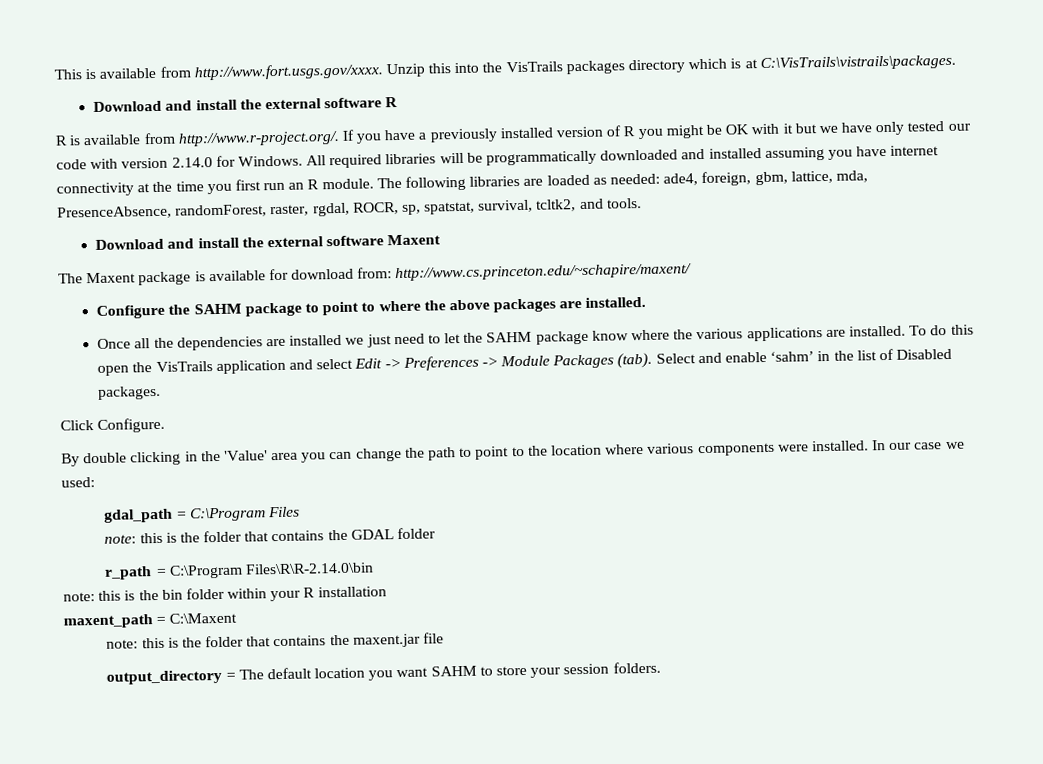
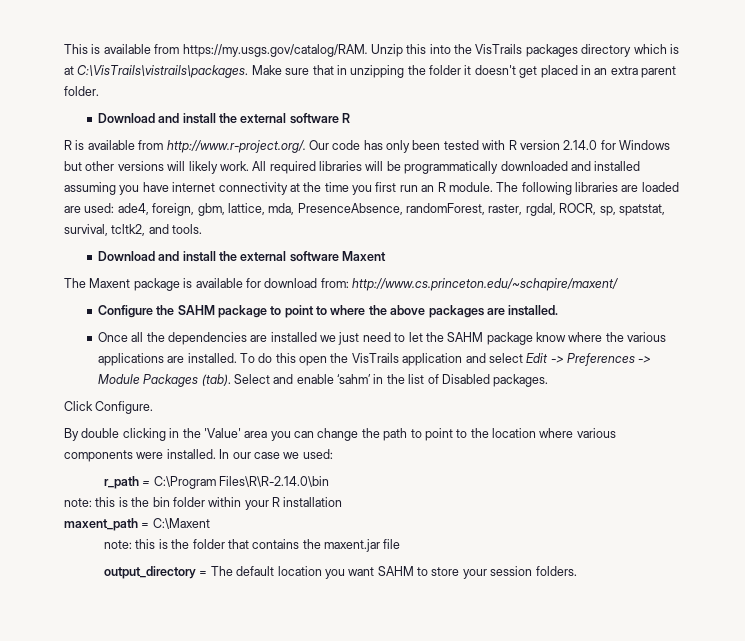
- This is available from http://www.fort.usgs.gov/xxxx. Unzip this into the VisTrails packages directory which is at C:\VisTrails\vistrails\packages.
+ This is available from https://my.usgs.gov/catalog/RAM. Unzip this into the VisTrails packages directory which is at C:\VisTrails\vistrails\packages. Make sure that in unzipping the folder it doesn't get placed in an extra parent folder.
- R is available from http://www.r-project.org/. If you have a previously installed version of R you might be OK with it but we have only tested our code with version 2.14.0 for Windows.
+ R is available from http://www.r-project.org/. Our code has only been tested with R version 2.14.0 for Windows but other versions will likely work.
- The following libraries are loaded as needed: ade4, foreign, gbm, lattice, mda, PresenceAbsence, randomForest, raster, rgdal, ROCR, sp, spatstat, survival, tcltk2, and tools.
+ The following libraries are loaded are used: ade4, foreign, gbm, lattice, mda, PresenceAbsence, randomForest, raster, rgdal, ROCR, sp, spatstat, survival, tcltk2, and tools.
- gdal_path = C:\Program Files
- note: this is the folder that contains the GDAL folder

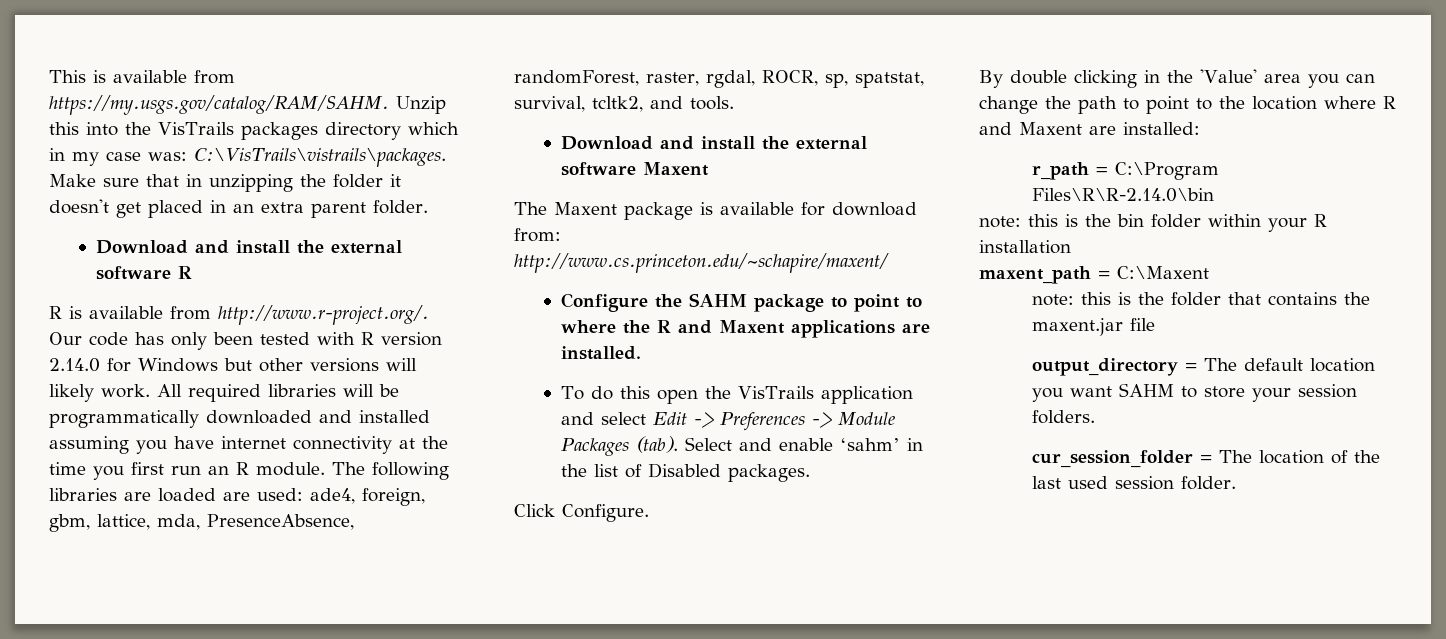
- This is available from https://my.usgs.gov/catalog/RAM. Unzip this into the VisTrails packages directory which is at C:\VisTrails\vistrails\packages.
+ This is available from https://my.usgs.gov/catalog/RAM/SAHM. Unzip this into the VisTrails packages directory which in my case was: C:\VisTrails\vistrails\packages.
- Configure the SAHM package to point to where the above packages are installed.
- Once all the dependencies are installed we just need to let the SAHM package know where the various applications are installed. To do this open the VisTrails application and select Edit -> Preferences -> Module Packages (tab).
+ Configure the SAHM package to point to where the R and Maxent applications are installed.
+ To do this open the VisTrails application and select Edit -> Preferences -> Module Packages (tab).
- By double clicking in the 'Value' area you can change the path to point to the location where various components were installed. In our case we used:
+ By double clicking in the 'Value' area you can change the path to point to the location where R and Maxent are installed:
+ cur_session_folder = The location of the last used session folder.

